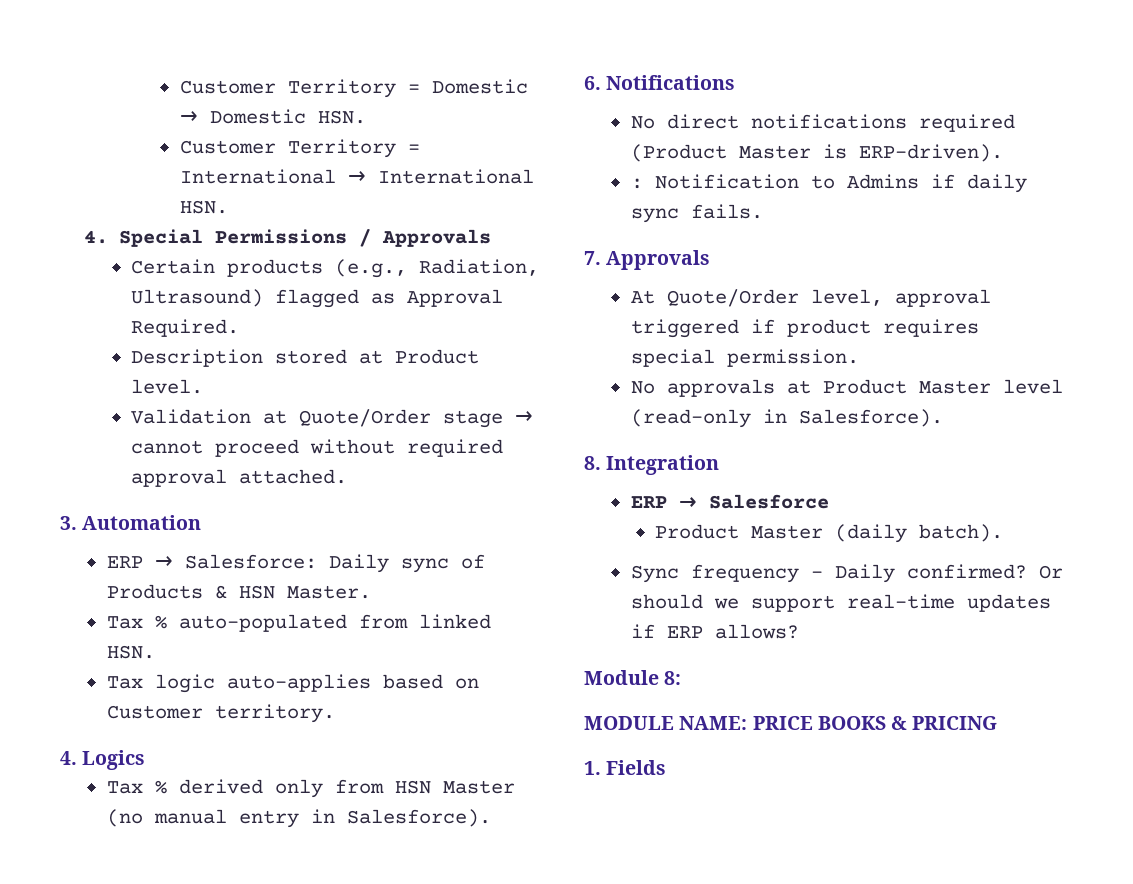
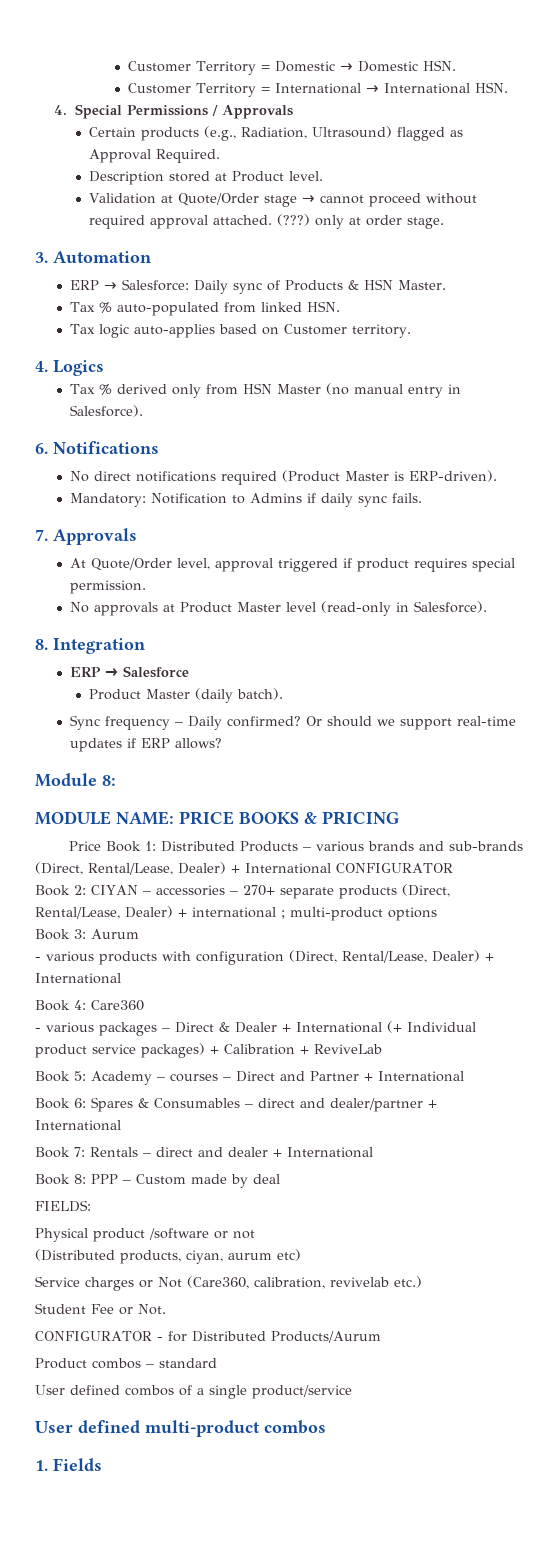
+ (???) only at order stage.
- : Notification to Admins if daily sync fails.
+ Mandatory: Notification to Admins if daily sync fails.
+ Price Book 1: Distributed Products – various brands and sub-brands (Direct, Rental/Lease, Dealer) + International CONFIGURATOR
+ Book 2: CIYAN – accessories – 270+ separate products (Direct, Rental/Lease, Dealer) + international ; multi-product options
+ Book 3: Aurum
+ - various products with configuration (Direct, Rental/Lease, Dealer) + International
+ Book 4: Care360
+ - various packages – Direct & Dealer + International (+ Individual product service packages) + Calibration + ReviveLab
+ Book 5: Academy – courses – Direct and Partner + International
+ Book 6: Spares & Consumables – direct and dealer/partner + International
+ Book 7: Rentals – direct and dealer + International
+ Book 8: PPP – Custom made by deal
+ FIELDS:
+ Physical product /software or not
+ (Distributed products, ciyan, aurum etc)
+ Service charges or Not (Care360, calibration, revivelab etc.)
+ Student Fee or Not.
+ CONFIGURATOR - for Distributed Products/Aurum
+ Product combos – standard
+ User defined combos of a single product/service
+ User defined multi-product combos

